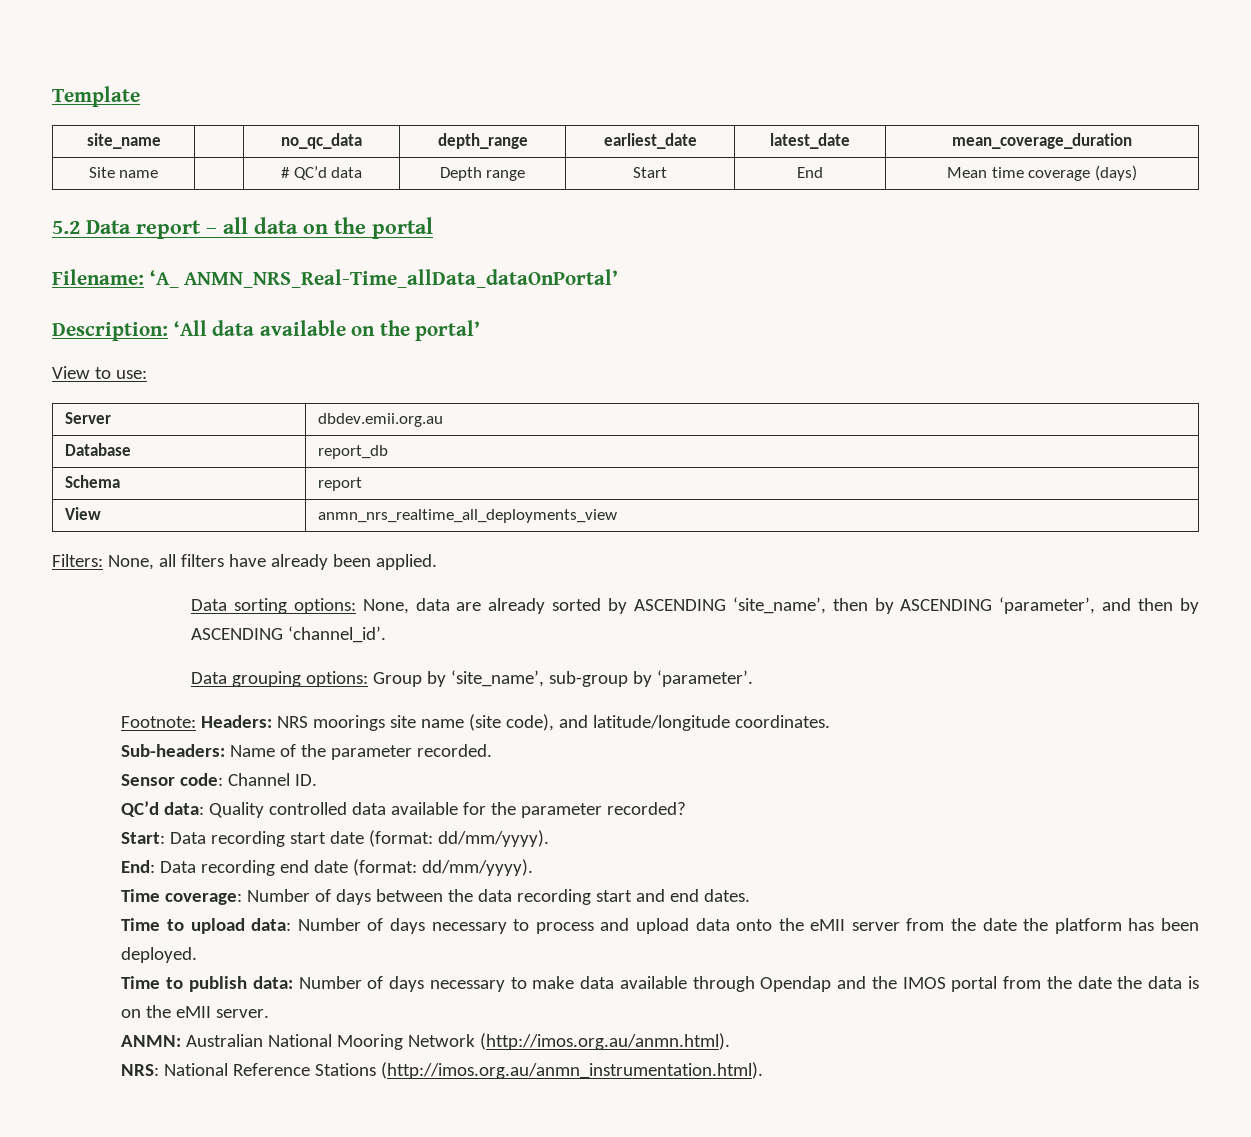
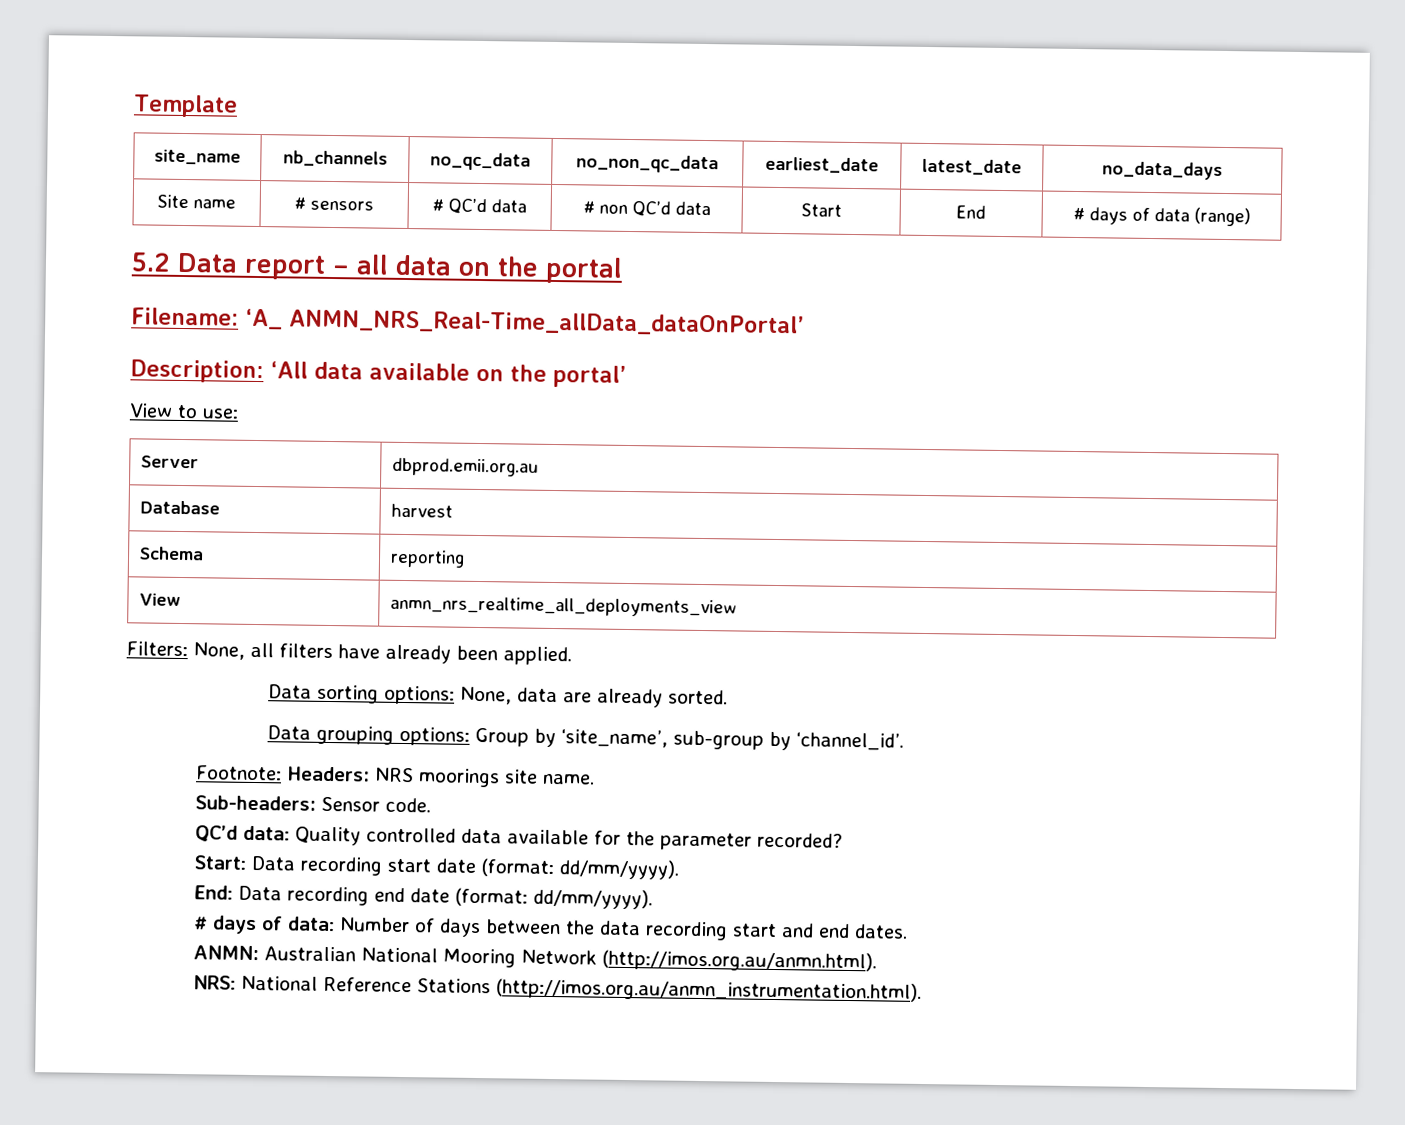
- site_name | | no_qc_data | depth_range | earliest_date | latest_date | mean_coverage_duration
+ site_name | nb_channels | no_qc_data | no_non_qc_data | earliest_date | latest_date | no_data_days
- Site name | | # QC’d data | Depth range | Start | End | Mean time coverage (days)
+ Site name | # sensors | # QC’d data | # non QC’d data | Start | End | # days of data (range)
- Server | dbdev.emii.org.au
+ Server | dbprod.emii.org.au
- Database | report_db
+ Database | harvest
- Schema | report
+ Schema | reporting
- Data sorting options: None, data are already sorted by ASCENDING ‘site_name’, then by ASCENDING ‘parameter’, and then by ASCENDING ‘channel_id’.
+ Data sorting options: None, data are already sorted.
- Data grouping options: Group by ‘site_name’, sub-group by ‘parameter’.
+ Data grouping options: Group by ‘site_name’, sub-group by ‘channel_id’.
- Footnote: Headers: NRS moorings site name (site code), and latitude/longitude coordinates.
- Sub-headers: Name of the parameter recorded.
- Sensor code: Channel ID.
+ Footnote: Headers: NRS moorings site name.
+ Sub-headers: Sensor code.
- Time coverage: Number of days between the data recording start and end dates.
+ # days of data: Number of days between the data recording start and end dates.
- Time to upload data: Number of days necessary to process and upload data onto the eMII server from the date the platform has been deployed.
- Time to publish data: Number of days necessary to make data available through Opendap and the IMOS portal from the date the data is on the eMII server.

